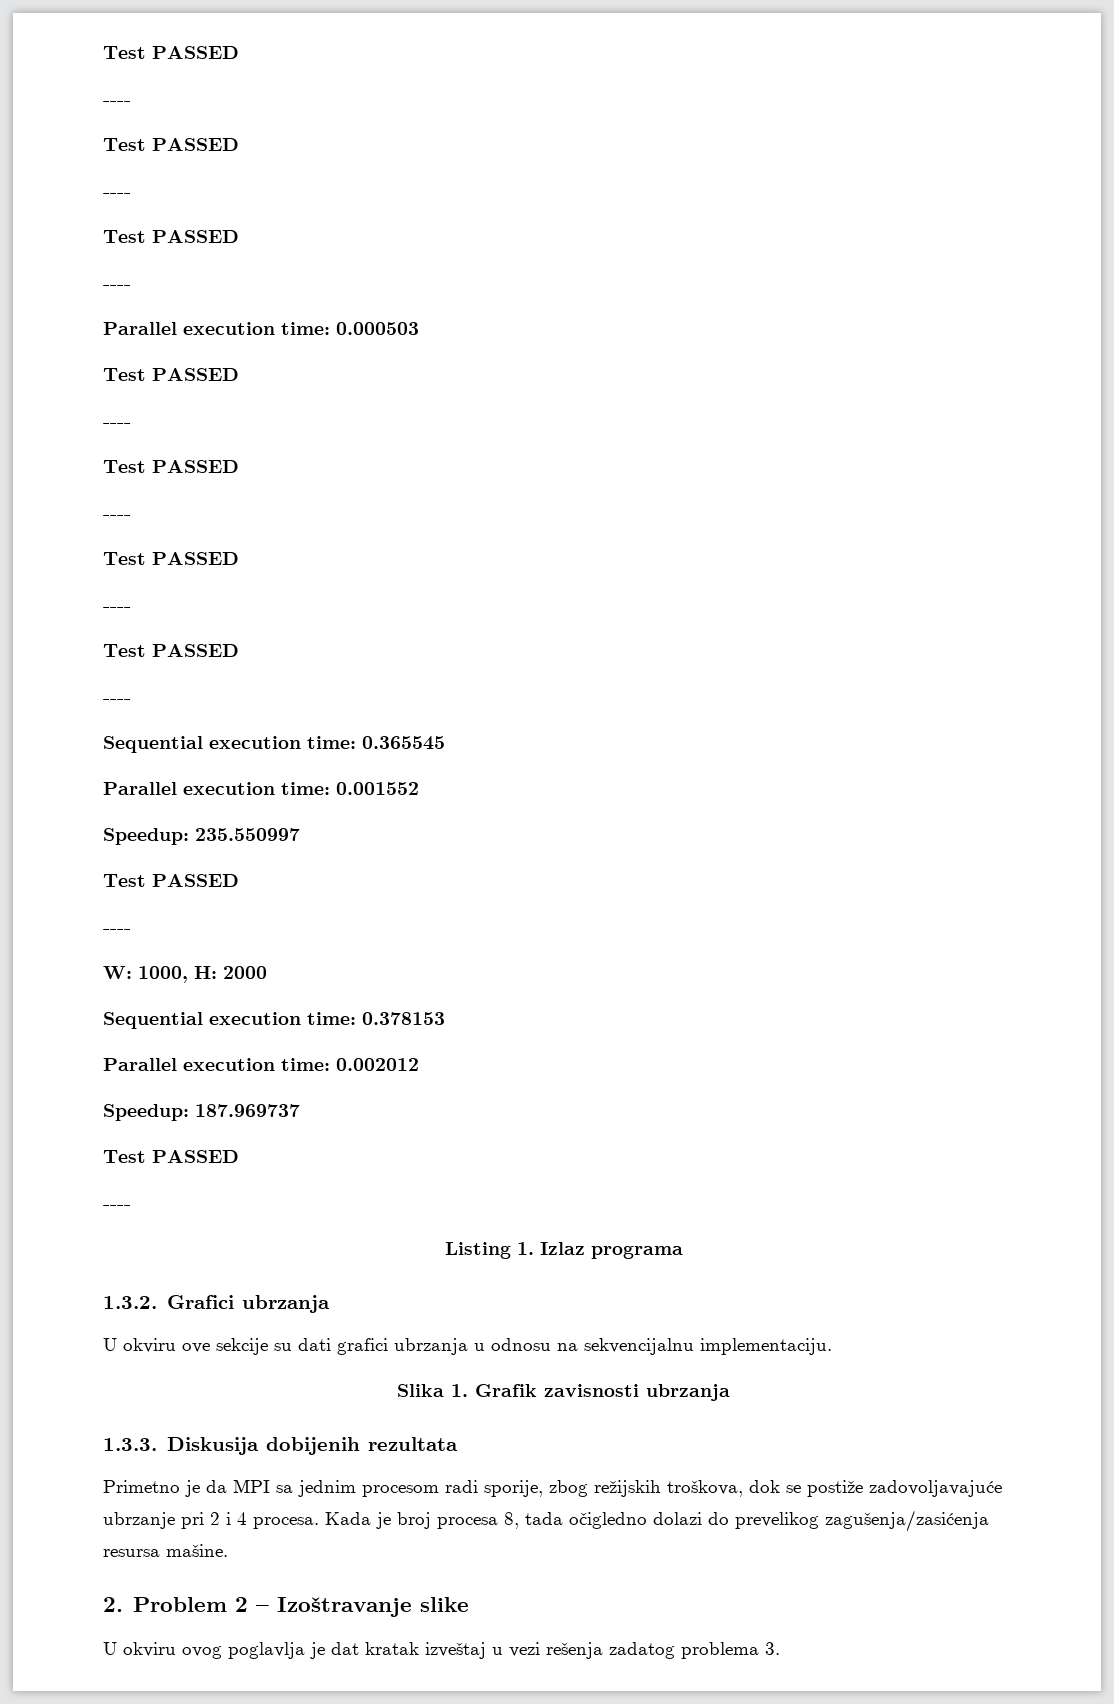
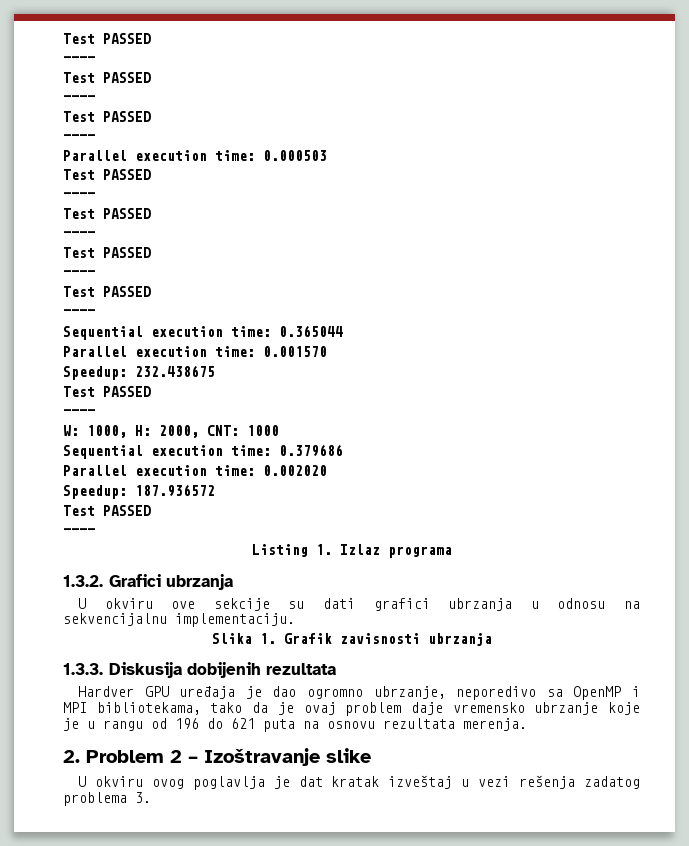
- Sequential execution time: 0.365545
- Parallel execution time: 0.001552
- Speedup: 235.550997
+ Sequential execution time: 0.365044
+ Parallel execution time: 0.001570
+ Speedup: 232.438675
- W: 1000, H: 2000
- Sequential execution time: 0.378153
- Parallel execution time: 0.002012
- Speedup: 187.969737
+ W: 1000, H: 2000, CNT: 1000
+ Sequential execution time: 0.379686
+ Parallel execution time: 0.002020
+ Speedup: 187.936572
- Primetno je da MPI sa jednim procesom radi sporije, zbog režijskih troškova, dok se postiže zadovoljavajuće ubrzanje pri 2 i 4 procesa. Kada je broj procesa 8, tada očigledno dolazi do prevelikog zagušenja/zasićenja resursa mašine.
+ Hardver GPU uređaja je dao ogromno ubrzanje, neporedivo sa OpenMP i MPI bibliotekama, tako da je ovaj problem daje vremensko ubrzanje koje je u rangu od 196 do 621 puta na osnovu rezultata merenja.

